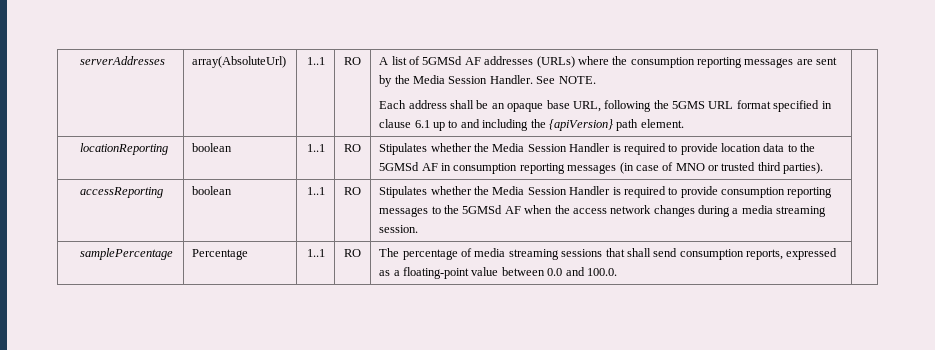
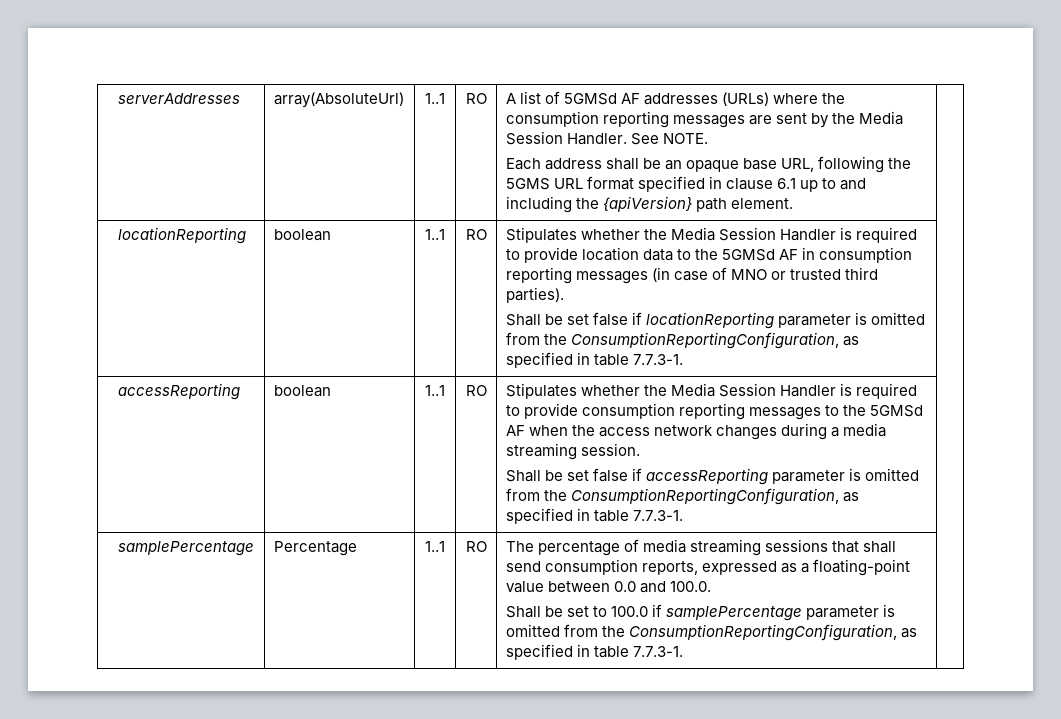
+ Shall be set false if locationReporting parameter is omitted from the ConsumptionReportingConfiguration, as specified in table 7.7.3-1.
+ Shall be set false if accessReporting parameter is omitted from the ConsumptionReportingConfiguration, as specified in table 7.7.3-1.
+ Shall be set to 100.0 if samplePercentage parameter is omitted from the ConsumptionReportingConfiguration, as specified in table 7.7.3-1.

